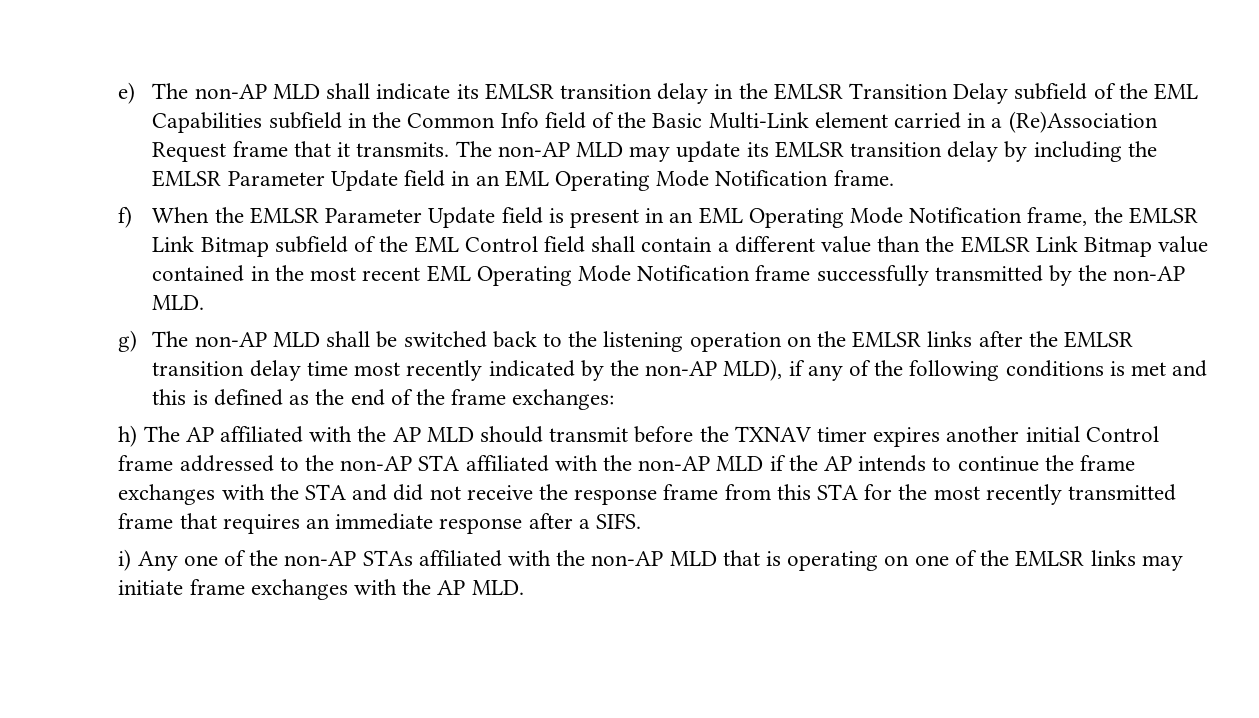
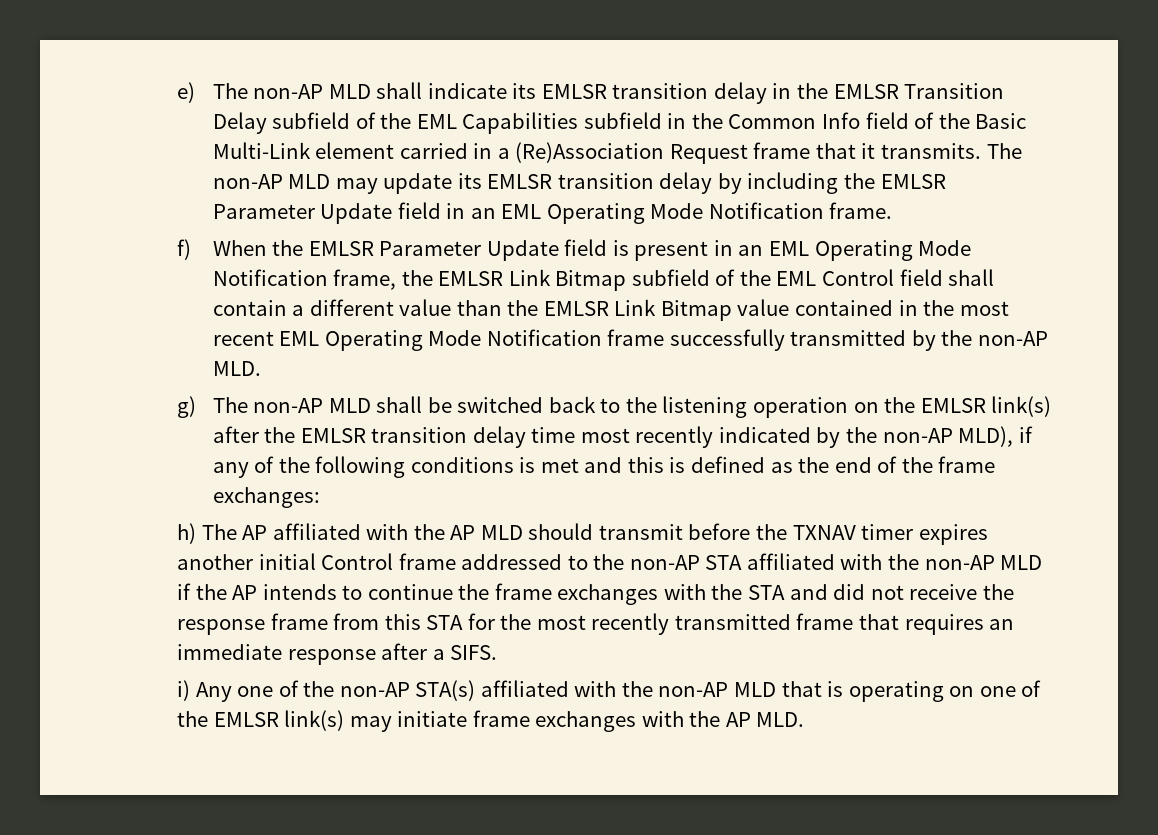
- g) The non-AP MLD shall be switched back to the listening operation on the EMLSR links after the EMLSR transition delay time most recently indicated by the non-AP MLD), if any of the following conditions is met and this is defined as the end of the frame exchanges:
+ g) The non-AP MLD shall be switched back to the listening operation on the EMLSR link(s) after the EMLSR transition delay time most recently indicated by the non-AP MLD), if any of the following conditions is met and this is defined as the end of the frame exchanges:
- i) Any one of the non-AP STAs affiliated with the non-AP MLD that is operating on one of the EMLSR links may initiate frame exchanges with the AP MLD.
+ i) Any one of the non-AP STA(s) affiliated with the non-AP MLD that is operating on one of the EMLSR link(s) may initiate frame exchanges with the AP MLD.

